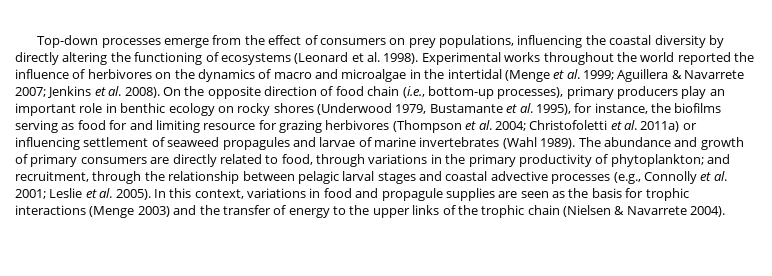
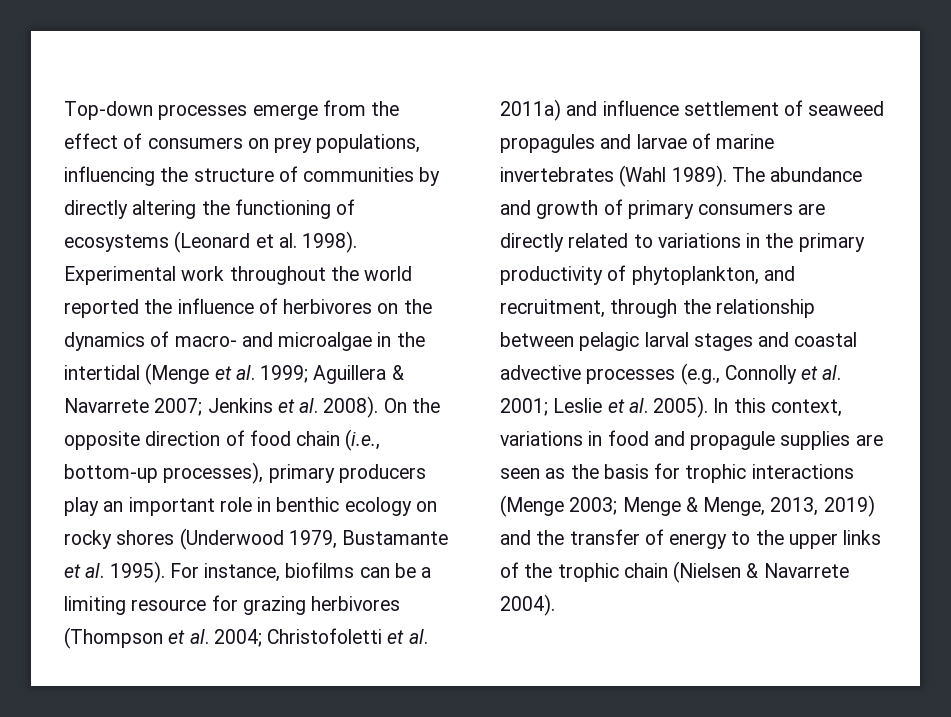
- Top-down processes emerge from the effect of consumers on prey populations, influencing the coastal diversity by directly altering the functioning of ecosystems (Leonard et al. 1998).
+ Top-down processes emerge from the effect of consumers on prey populations, influencing the structure of communities by directly altering the functioning of ecosystems (Leonard et al. 1998).
- Experimental works throughout the world reported the influence of herbivores on the dynamics of macro and microalgae in the intertidal (Menge et al. 1999; Aguillera & Navarrete 2007; Jenkins et al. 2008).
+ Experimental work throughout the world reported the influence of herbivores on the dynamics of macro- and microalgae in the intertidal (Menge et al. 1999; Aguillera & Navarrete 2007; Jenkins et al. 2008).
- On the opposite direction of food chain (i.e., bottom-up processes), primary producers play an important role in benthic ecology on rocky shores (Underwood 1979, Bustamante et al. 1995), for instance, the biofilms serving as food for and limiting resource for grazing herbivores (Thompson et al. 2004; Christofoletti et al. 2011a) or influencing settlement of seaweed propagules and larvae of marine invertebrates (Wahl 1989).
+ On the opposite direction of food chain (i.e., bottom-up processes), primary producers play an important role in benthic ecology on rocky shores (Underwood 1979, Bustamante et al. 1995). For instance, biofilms can be a limiting resource for grazing herbivores (Thompson et al. 2004; Christofoletti et al. 2011a) and influence settlement of seaweed propagules and larvae of marine invertebrates (Wahl 1989).
- The abundance and growth of primary consumers are directly related to food, through variations in the primary productivity of phytoplankton; and recruitment, through the relationship between pelagic larval stages and coastal advective processes (e.g., Connolly et al. 2001; Leslie et al. 2005).
+ The abundance and growth of primary consumers are directly related to variations in the primary productivity of phytoplankton, and recruitment, through the relationship between pelagic larval stages and coastal advective processes (e.g., Connolly et al. 2001; Leslie et al. 2005).
- In this context, variations in food and propagule supplies are seen as the basis for trophic interactions (Menge 2003) and the transfer of energy to the upper links of the trophic chain (Nielsen & Navarrete 2004).
+ In this context, variations in food and propagule supplies are seen as the basis for trophic interactions (Menge 2003; Menge & Menge, 2013, 2019) and the transfer of energy to the upper links of the trophic chain (Nielsen & Navarrete 2004).

